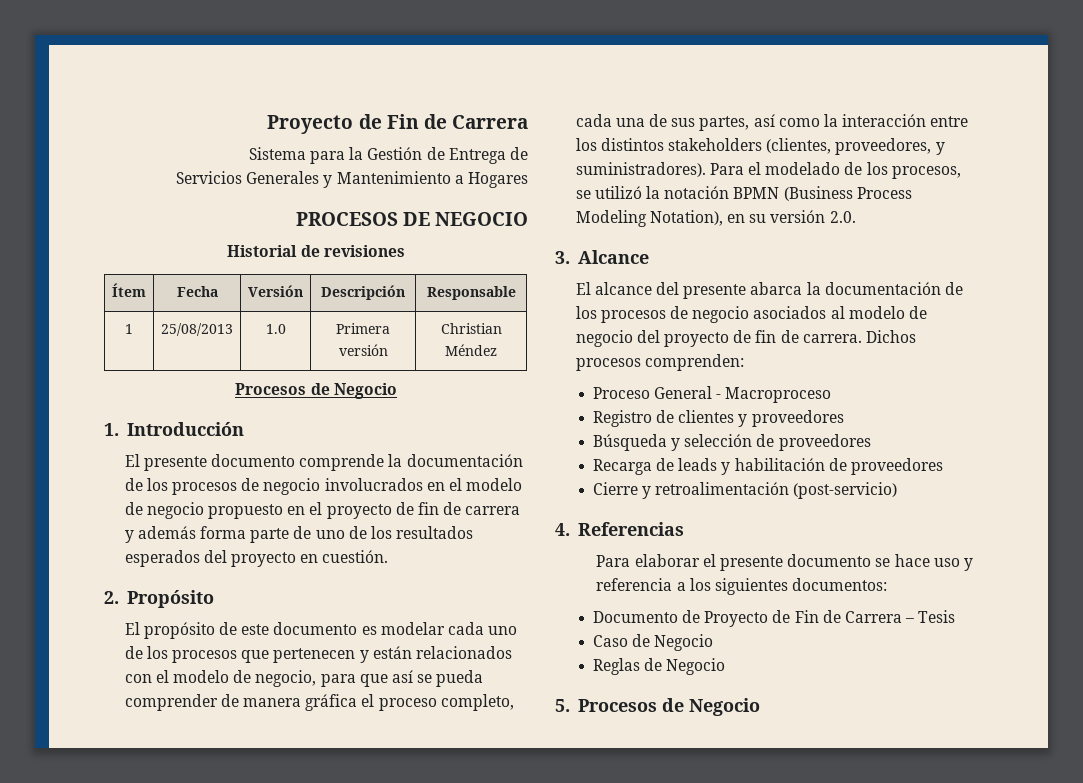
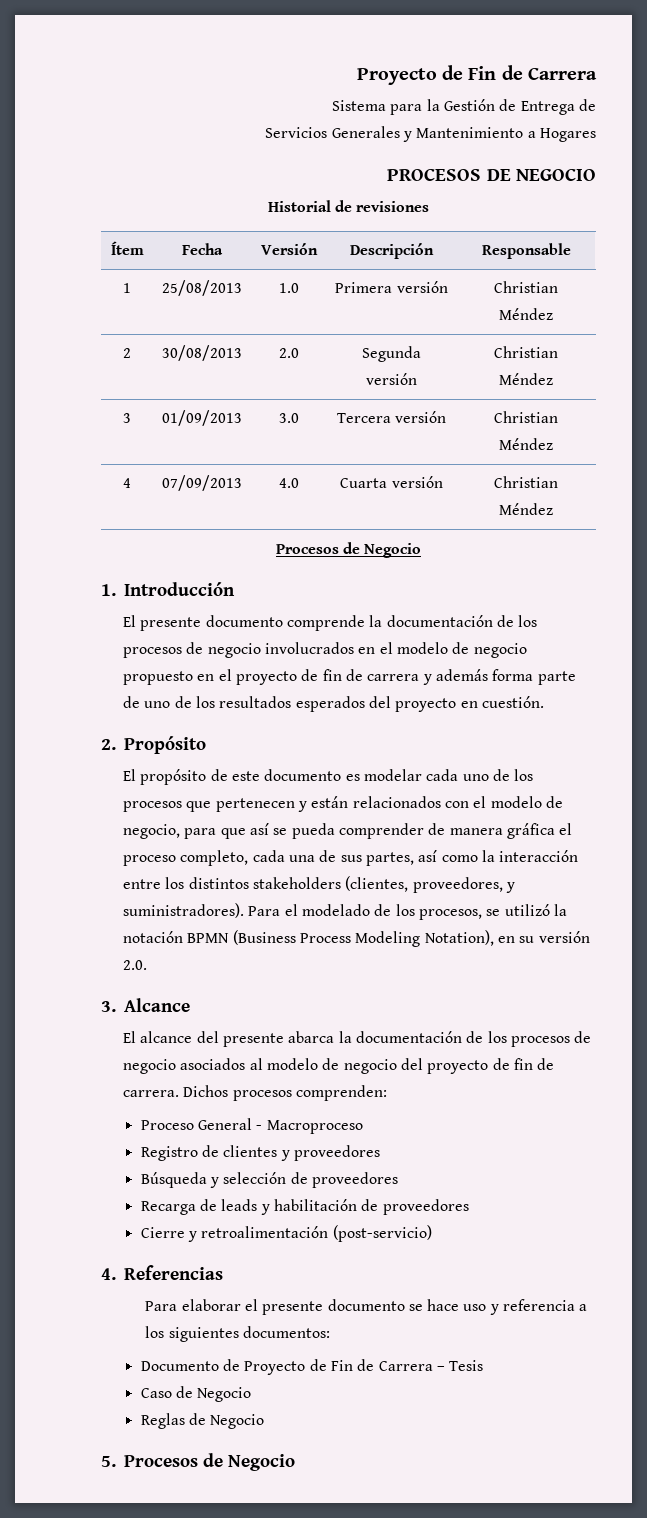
+ 2 | 30/08/2013 | 2.0 | Segunda versión | Christian Méndez
+ 3 | 01/09/2013 | 3.0 | Tercera versión | Christian Méndez
+ 4 | 07/09/2013 | 4.0 | Cuarta versión | Christian Méndez

